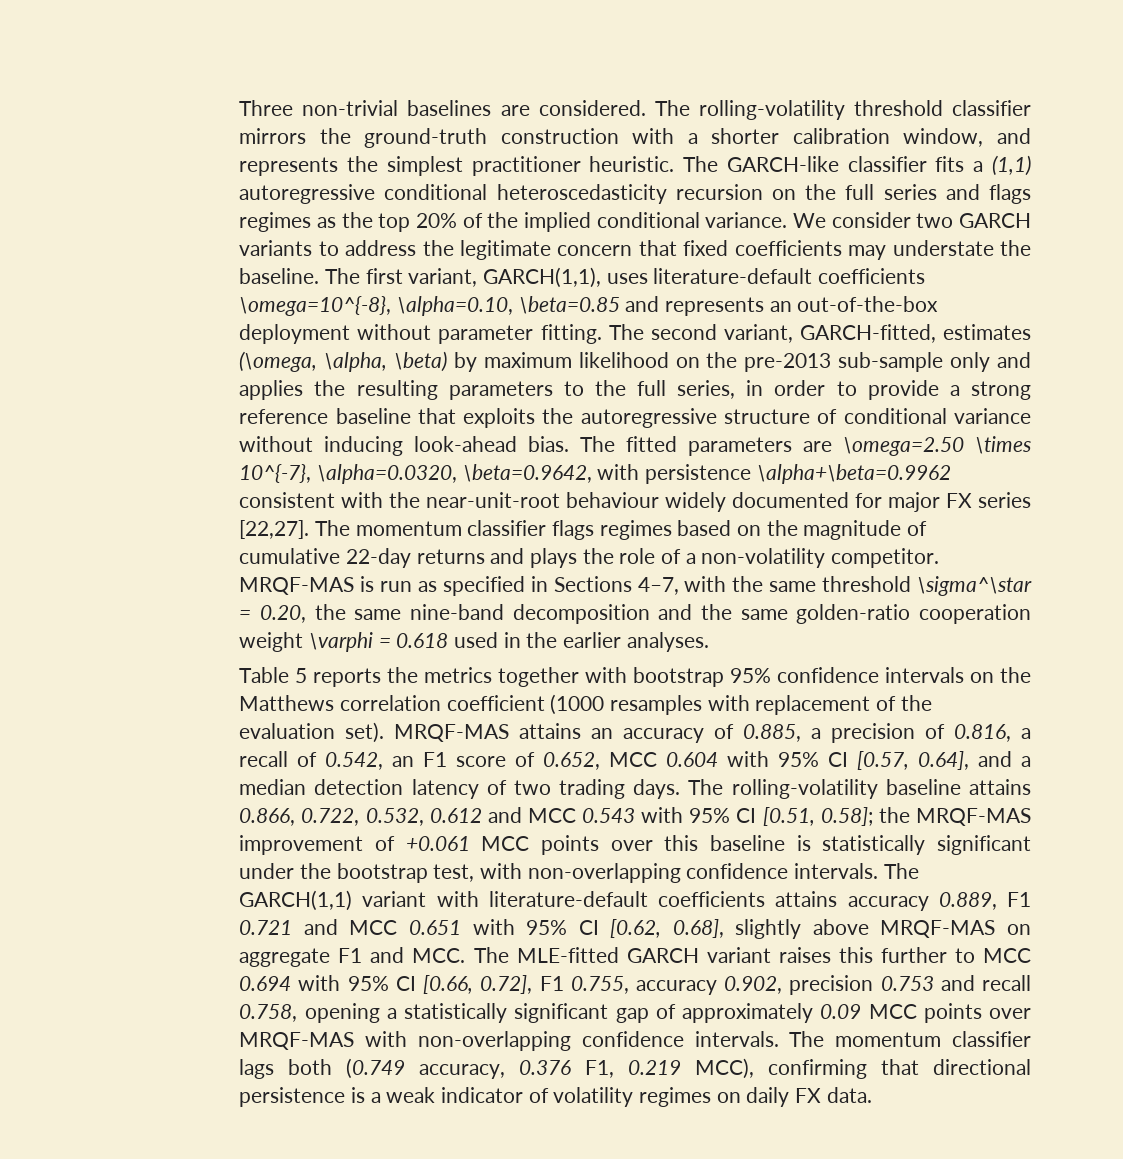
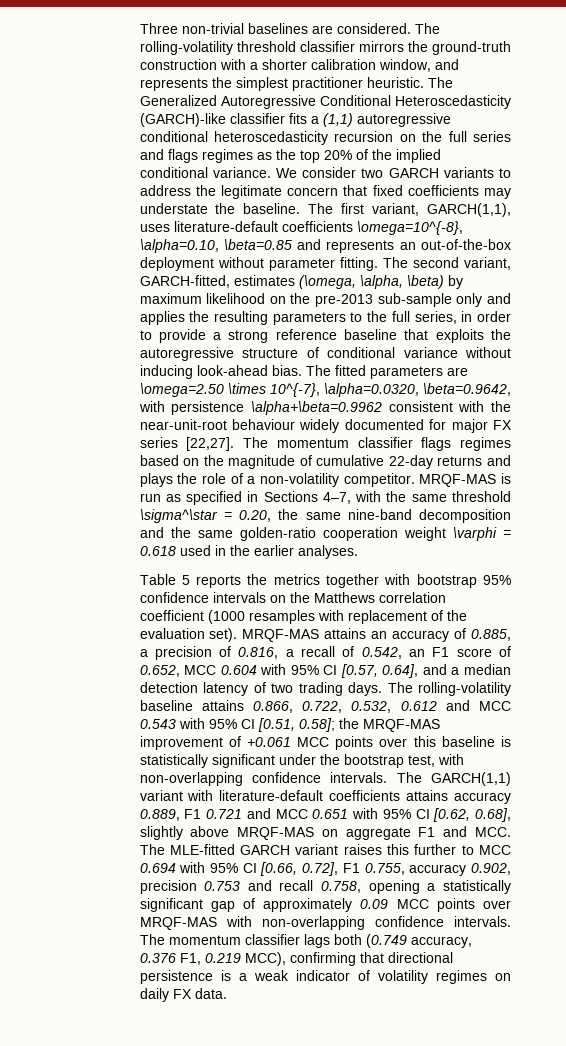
- The GARCH-like classifier fits a (1,1) autoregressive conditional heteroscedasticity recursion on the full series and flags regimes as the top 20% of the implied conditional variance.
+ The Generalized Autoregressive Conditional Heteroscedasticity (GARCH)-like classifier fits a (1,1) autoregressive conditional heteroscedasticity recursion on the full series and flags regimes as the top 20% of the implied conditional variance.

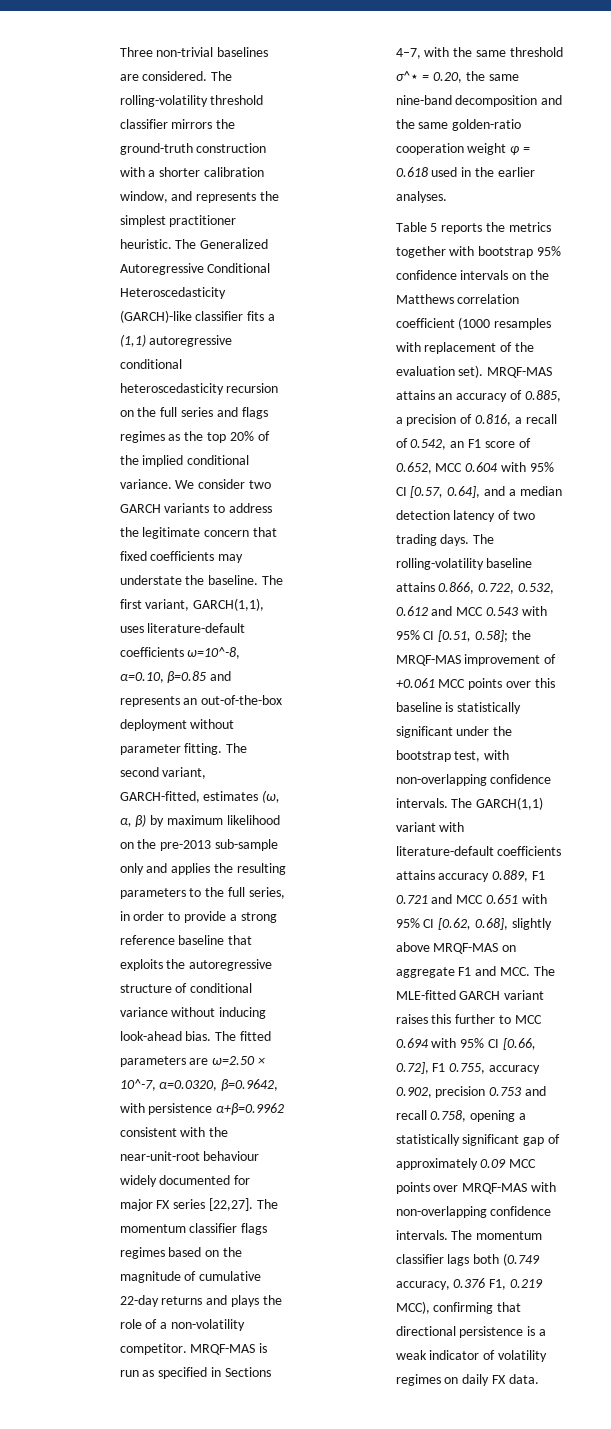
- The first variant, GARCH(1,1), uses literature-default coefficients \omega=10^{-8}, \alpha=0.10, \beta=0.85 and represents an out-of-the-box deployment without parameter fitting.
+ The first variant, GARCH(1,1), uses literature-default coefficients ω=10^-8, α=0.10, β=0.85 and represents an out-of-the-box deployment without parameter fitting.
- The second variant, GARCH-fitted, estimates (\omega, \alpha, \beta) by maximum likelihood on the pre-2013 sub-sample only and applies the resulting parameters to the full series, in order to provide a strong reference baseline that exploits the autoregressive structure of conditional variance without inducing look-ahead bias.
+ The second variant, GARCH-fitted, estimates (ω, α, β) by maximum likelihood on the pre-2013 sub-sample only and applies the resulting parameters to the full series, in order to provide a strong reference baseline that exploits the autoregressive structure of conditional variance without inducing look-ahead bias.
- The fitted parameters are \omega=2.50 \times 10^{-7}, \alpha=0.0320, \beta=0.9642, with persistence \alpha+\beta=0.9962 consistent with the near-unit-root behaviour widely documented for major FX series [22,27].
+ The fitted parameters are ω=2.50 × 10^-7, α=0.0320, β=0.9642, with persistence α+β=0.9962 consistent with the near-unit-root behaviour widely documented for major FX series [22,27].
- MRQF-MAS is run as specified in Sections 4–7, with the same threshold \sigma^\star = 0.20, the same nine-band decomposition and the same golden-ratio cooperation weight \varphi = 0.618 used in the earlier analyses.
+ MRQF-MAS is run as specified in Sections 4–7, with the same threshold σ^⋆ = 0.20, the same nine-band decomposition and the same golden-ratio cooperation weight φ = 0.618 used in the earlier analyses.

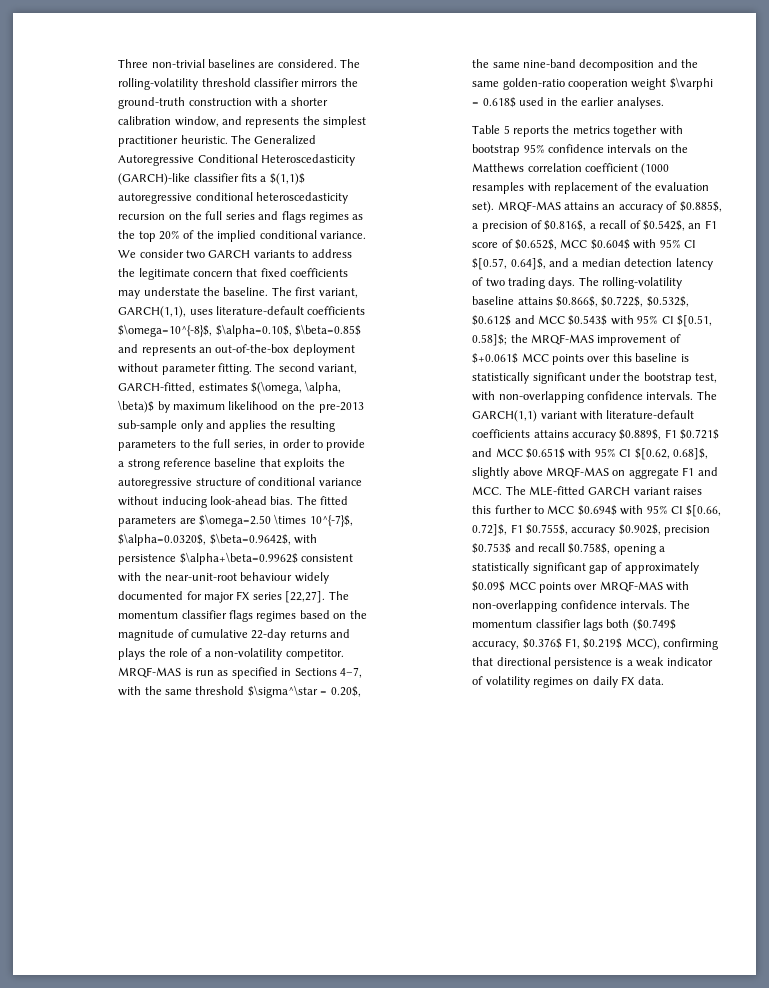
- The Generalized Autoregressive Conditional Heteroscedasticity (GARCH)-like classifier fits a (1,1) autoregressive conditional heteroscedasticity recursion on the full series and flags regimes as the top 20% of the implied conditional variance.
+ The Generalized Autoregressive Conditional Heteroscedasticity (GARCH)-like classifier fits a $(1,1)$ autoregressive conditional heteroscedasticity recursion on the full series and flags regimes as the top 20% of the implied conditional variance.
- The first variant, GARCH(1,1), uses literature-default coefficients ω=10^-8, α=0.10, β=0.85 and represents an out-of-the-box deployment without parameter fitting.
+ The first variant, GARCH(1,1), uses literature-default coefficients $\omega=10^{-8}$, $\alpha=0.10$, $\beta=0.85$ and represents an out-of-the-box deployment without parameter fitting.
- The second variant, GARCH-fitted, estimates (ω, α, β) by maximum likelihood on the pre-2013 sub-sample only and applies the resulting parameters to the full series, in order to provide a strong reference baseline that exploits the autoregressive structure of conditional variance without inducing look-ahead bias.
+ The second variant, GARCH-fitted, estimates $(\omega, \alpha, \beta)$ by maximum likelihood on the pre-2013 sub-sample only and applies the resulting parameters to the full series, in order to provide a strong reference baseline that exploits the autoregressive structure of conditional variance without inducing look-ahead bias.
- The fitted parameters are ω=2.50 × 10^-7, α=0.0320, β=0.9642, with persistence α+β=0.9962 consistent with the near-unit-root behaviour widely documented for major FX series [22,27].
+ The fitted parameters are $\omega=2.50 \times 10^{-7}$, $\alpha=0.0320$, $\beta=0.9642$, with persistence $\alpha+\beta=0.9962$ consistent with the near-unit-root behaviour widely documented for major FX series [22,27].
- MRQF-MAS is run as specified in Sections 4–7, with the same threshold σ^⋆ = 0.20, the same nine-band decomposition and the same golden-ratio cooperation weight φ = 0.618 used in the earlier analyses.
+ MRQF-MAS is run as specified in Sections 4–7, with the same threshold $\sigma^\star = 0.20$, the same nine-band decomposition and the same golden-ratio cooperation weight $\varphi = 0.618$ used in the earlier analyses.
- MRQF-MAS attains an accuracy of 0.885, a precision of 0.816, a recall of 0.542, an F1 score of 0.652, MCC 0.604 with 95% CI [0.57, 0.64], and a median detection latency of two trading days.
+ MRQF-MAS attains an accuracy of $0.885$, a precision of $0.816$, a recall of $0.542$, an F1 score of $0.652$, MCC $0.604$ with 95% CI $[0.57, 0.64]$, and a median detection latency of two trading days.
- The rolling-volatility baseline attains 0.866, 0.722, 0.532, 0.612 and MCC 0.543 with 95% CI [0.51, 0.58]; the MRQF-MAS improvement of +0.061 MCC points over this baseline is statistically significant under the bootstrap test, with non-overlapping confidence intervals.
+ The rolling-volatility baseline attains $0.866$, $0.722$, $0.532$, $0.612$ and MCC $0.543$ with 95% CI $[0.51, 0.58]$; the MRQF-MAS improvement of $+0.061$ MCC points over this baseline is statistically significant under the bootstrap test, with non-overlapping confidence intervals.
- The GARCH(1,1) variant with literature-default coefficients attains accuracy 0.889, F1 0.721 and MCC 0.651 with 95% CI [0.62, 0.68], slightly above MRQF-MAS on aggregate F1 and MCC. The MLE-fitted GARCH variant raises this further to MCC 0.694 with 95% CI [0.66, 0.72], F1 0.755, accuracy 0.902, precision 0.753 and recall 0.758, opening a statistically significant gap of approximately 0.09 MCC points over MRQF-MAS with non-overlapping confidence intervals.
+ The GARCH(1,1) variant with literature-default coefficients attains accuracy $0.889$, F1 $0.721$ and MCC $0.651$ with 95% CI $[0.62, 0.68]$, slightly above MRQF-MAS on aggregate F1 and MCC. The MLE-fitted GARCH variant raises this further to MCC $0.694$ with 95% CI $[0.66, 0.72]$, F1 $0.755$, accuracy $0.902$, precision $0.753$ and recall $0.758$, opening a statistically significant gap of approximately $0.09$ MCC points over MRQF-MAS with non-overlapping confidence intervals.
- The momentum classifier lags both (0.749 accuracy, 0.376 F1, 0.219 MCC), confirming that directional persistence is a weak indicator of volatility regimes on daily FX data.
+ The momentum classifier lags both ($0.749$ accuracy, $0.376$ F1, $0.219$ MCC), confirming that directional persistence is a weak indicator of volatility regimes on daily FX data.

